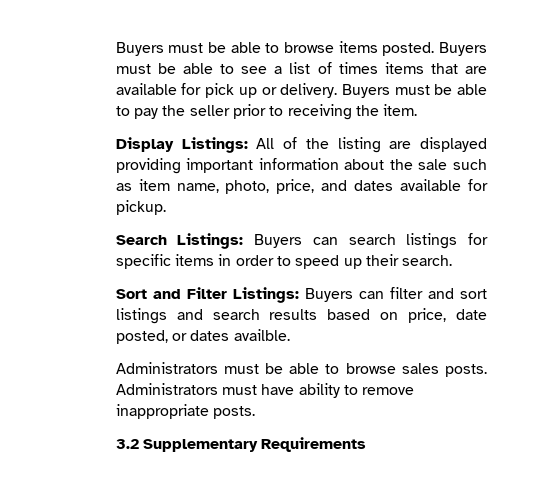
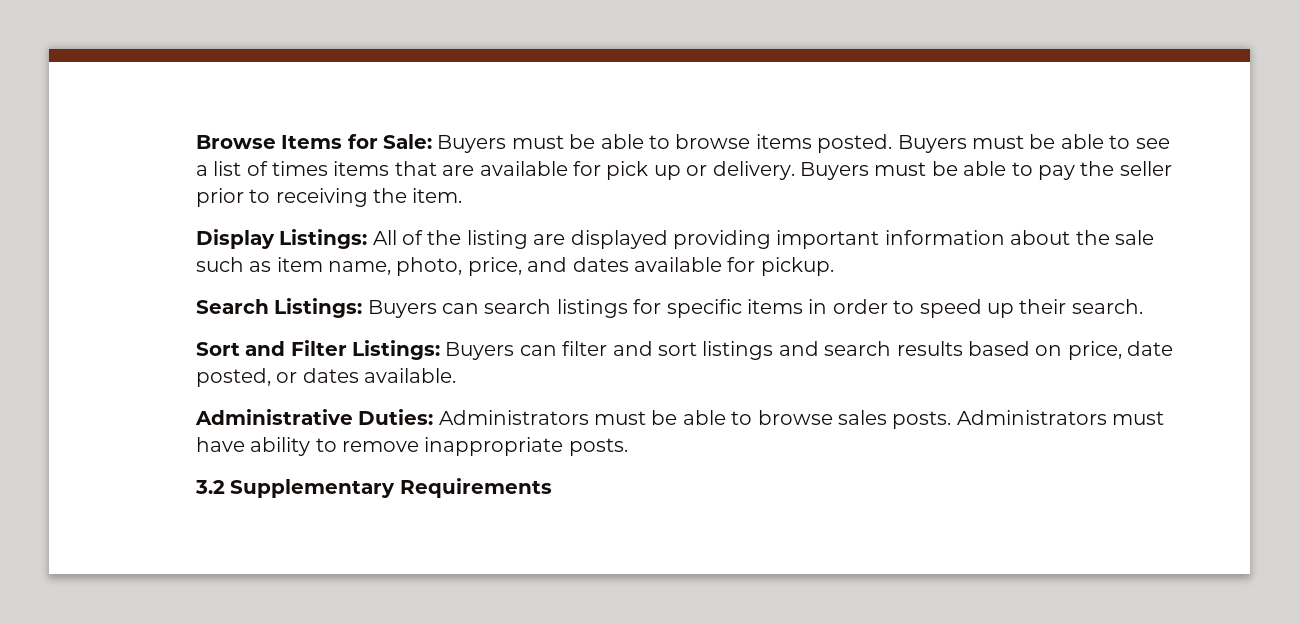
- Buyers must be able to browse items posted.
+ Browse Items for Sale: Buyers must be able to browse items posted.
- Sort and Filter Listings: Buyers can filter and sort listings and search results based on price, date posted, or dates availble.
- Administrators must be able to browse sales posts.
+ Sort and Filter Listings: Buyers can filter and sort listings and search results based on price, date posted, or dates available.
+ Administrative Duties: Administrators must be able to browse sales posts.

